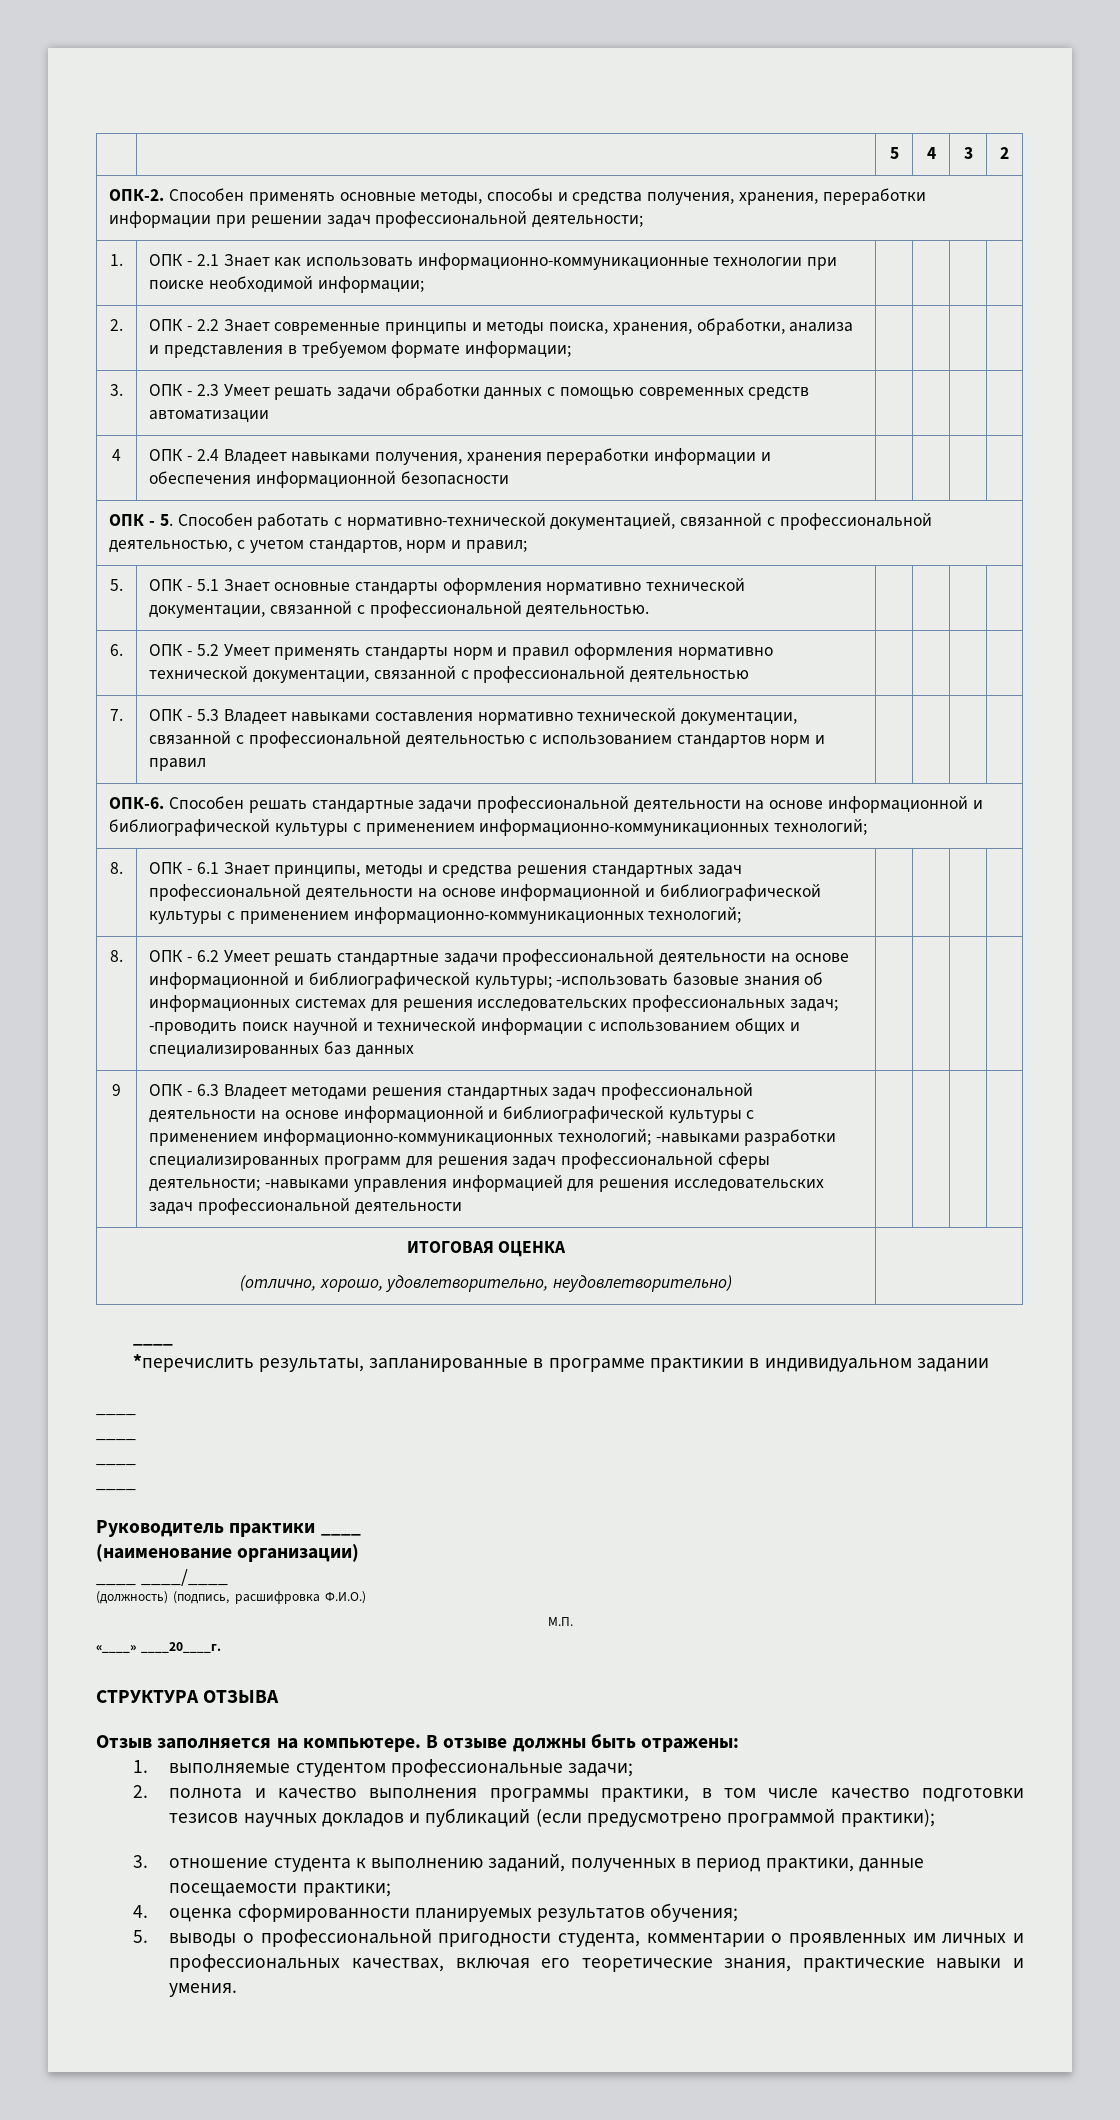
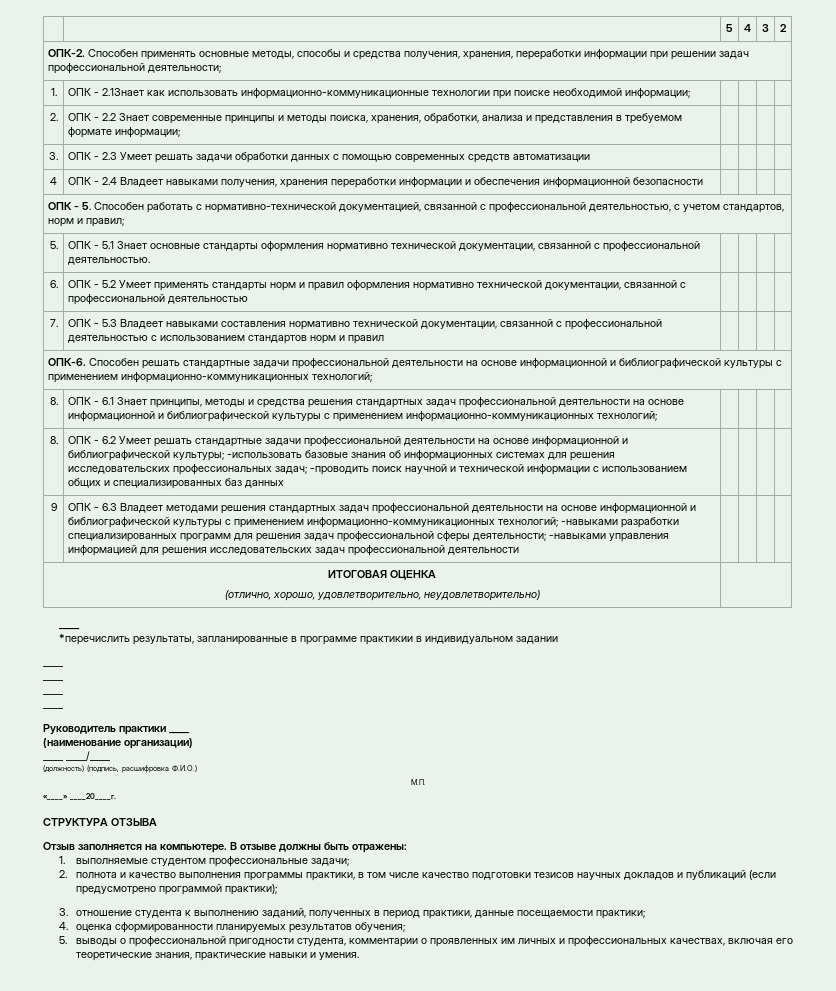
- 1. | ОПК - 2.1 Знает как использовать информационно-коммуникационные технологии при поиске необходимой информации; | | | |
+ 1. | ОПК - 2.1Знает как использовать информационно-коммуникационные технологии при поиске необходимой информации; | | | |

